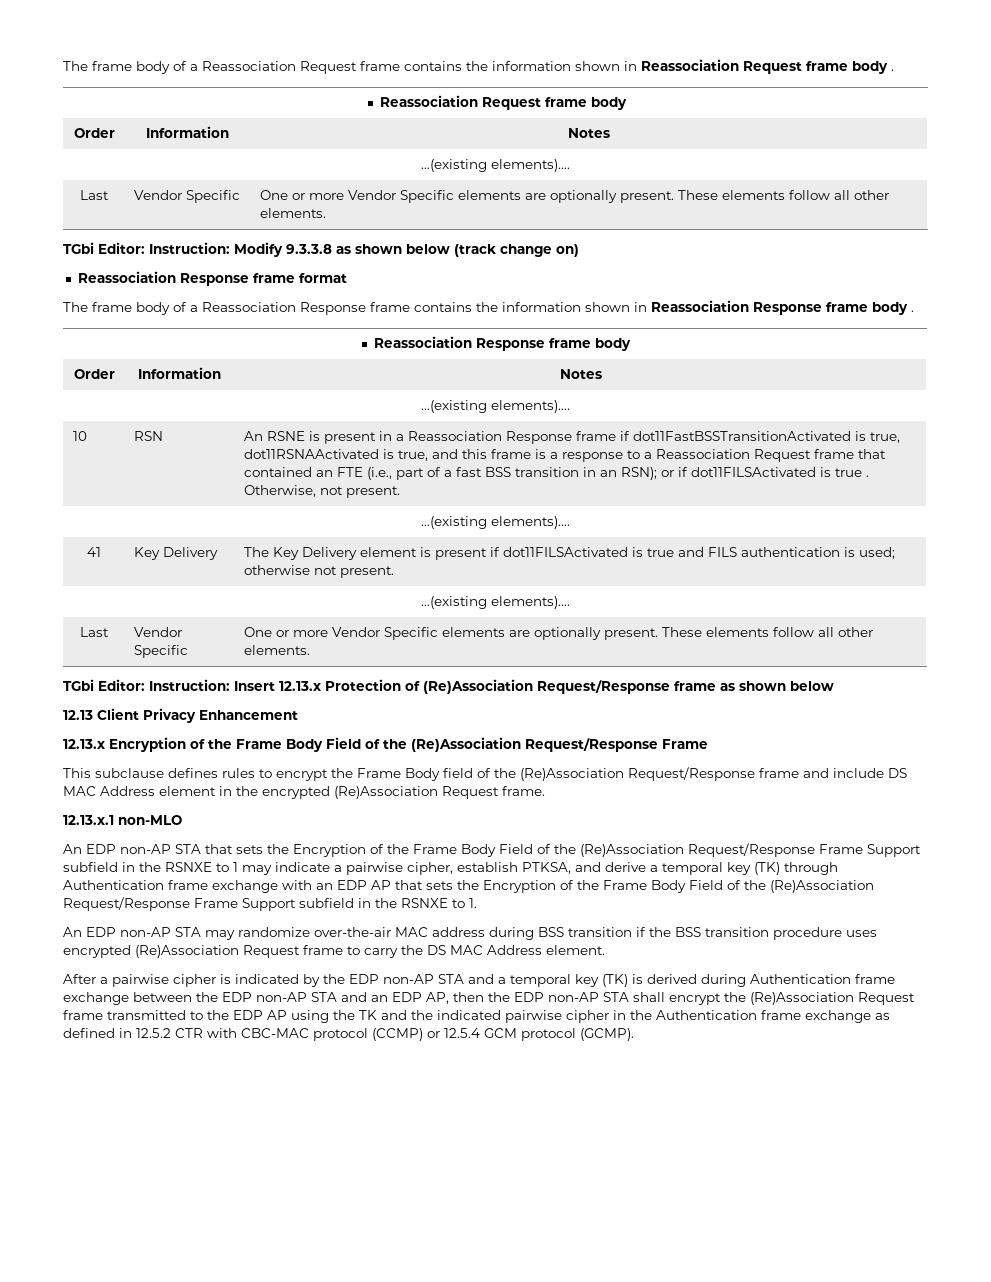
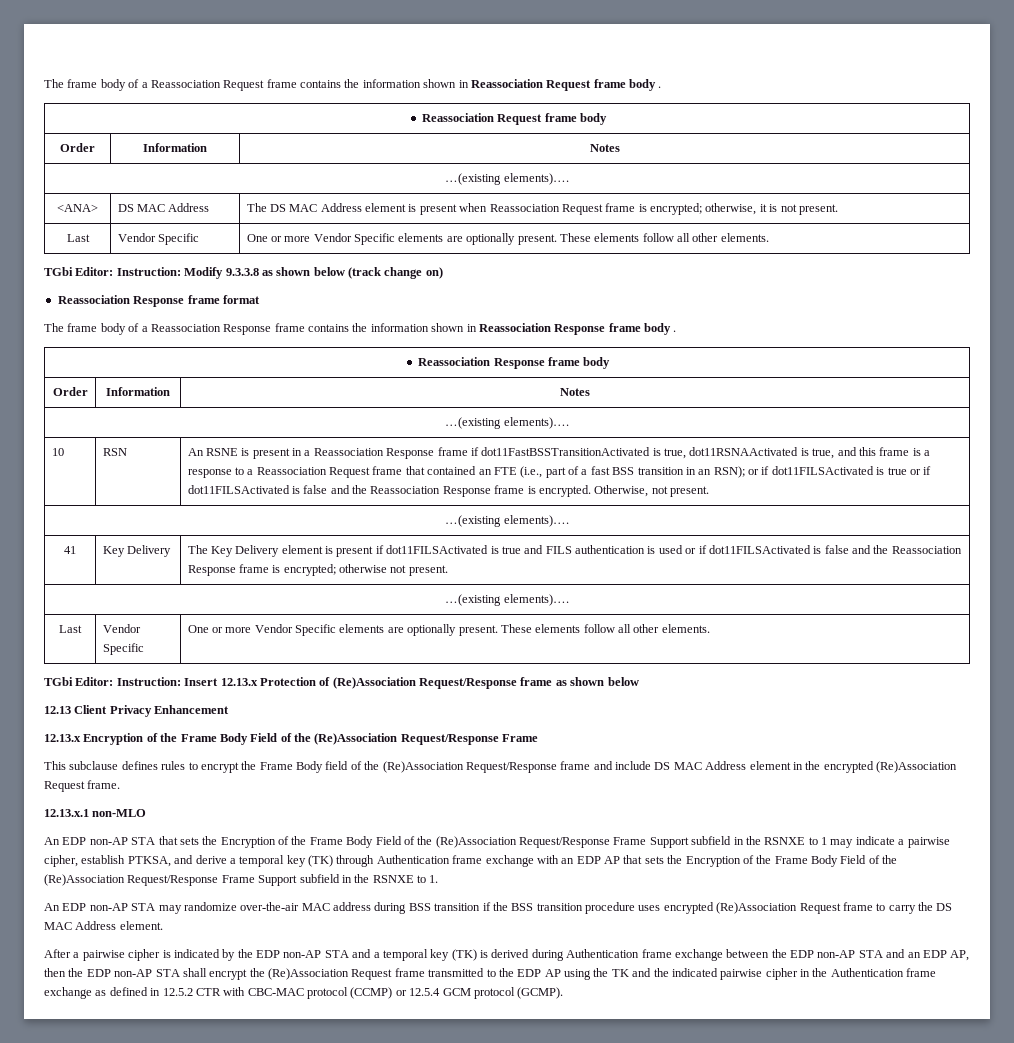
+ <ANA> | DS MAC Address | The DS MAC Address element is present when Reassociation Request frame is encrypted; otherwise, it is not present.
- An RSNE is present in a Reassociation Response frame if dot11FastBSSTransitionActivated is true, dot11RSNAActivated is true, and this frame is a response to a Reassociation Request frame that contained an FTE (i.e., part of a fast BSS transition in an RSN); or if dot11FILSActivated is true .
+ An RSNE is present in a Reassociation Response frame if dot11FastBSSTransitionActivated is true, dot11RSNAActivated is true, and this frame is a response to a Reassociation Request frame that contained an FTE (i.e., part of a fast BSS transition in an RSN); or if dot11FILSActivated is true or if dot11FILSActivated is false and the Reassociation Response frame is encrypted.
- 41 | Key Delivery | The Key Delivery element is present if dot11FILSActivated is true and FILS authentication is used; otherwise not present.
+ 41 | Key Delivery | The Key Delivery element is present if dot11FILSActivated is true and FILS authentication is used or if dot11FILSActivated is false and the Reassociation Response frame is encrypted; otherwise not present.

